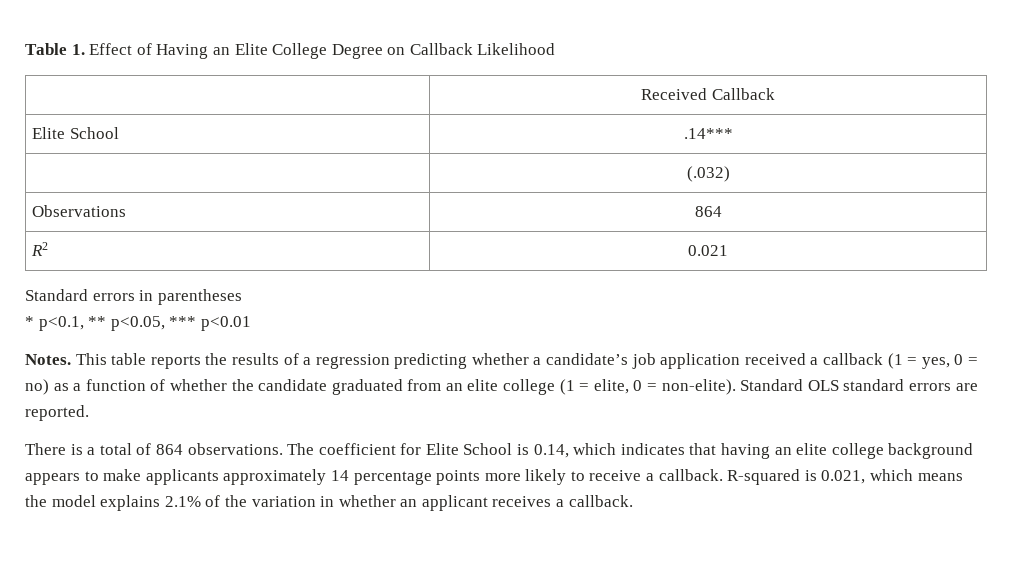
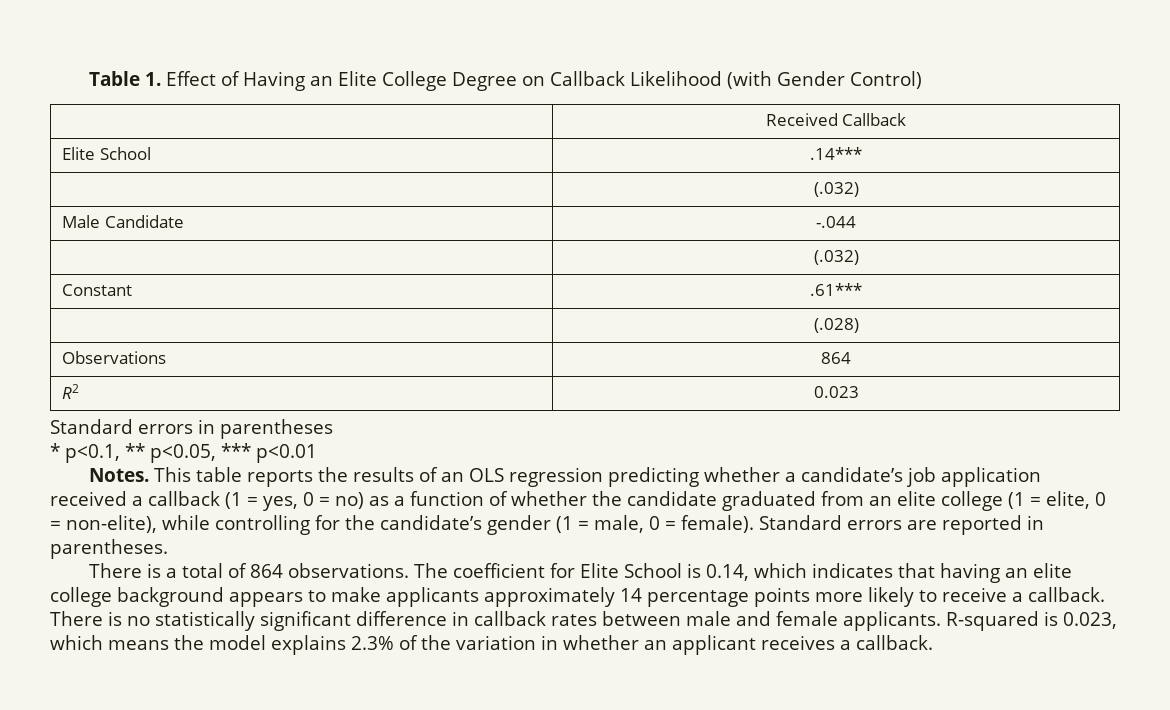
- Table 1. Effect of Having an Elite College Degree on Callback Likelihood
+ Table 1. Effect of Having an Elite College Degree on Callback Likelihood (with Gender Control)
+ Male Candidate | -.044
+ | (.032)
+ Constant | .61***
+ | (.028)
- R2 | 0.021
+ R2 | 0.023
- This table reports the results of a regression predicting whether a candidate’s job application received a callback (1 = yes, 0 = no) as a function of whether the candidate graduated from an elite college (1 = elite, 0 = non-elite). Standard OLS standard errors are reported.
+ This table reports the results of an OLS regression predicting whether a candidate’s job application received a callback (1 = yes, 0 = no) as a function of whether the candidate graduated from an elite college (1 = elite, 0 = non-elite), while controlling for the candidate’s gender (1 = male, 0 = female). Standard errors are reported in parentheses.
+ There is no statistically significant difference in callback rates between male and female applicants.
- R-squared is 0.021, which means the model explains 2.1% of the variation in whether an applicant receives a callback.
+ R-squared is 0.023, which means the model explains 2.3% of the variation in whether an applicant receives a callback.

